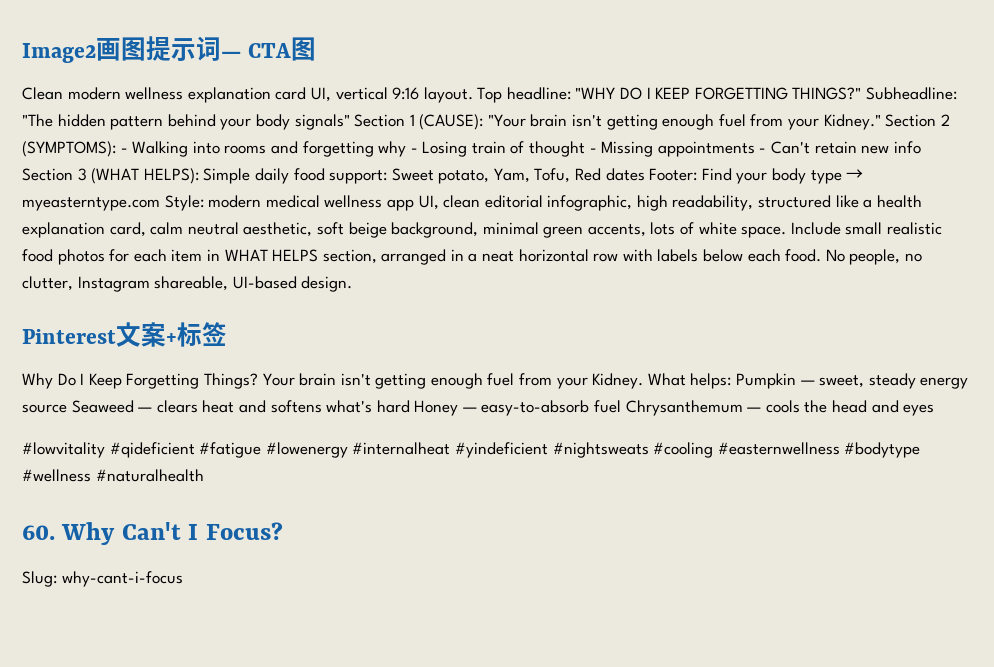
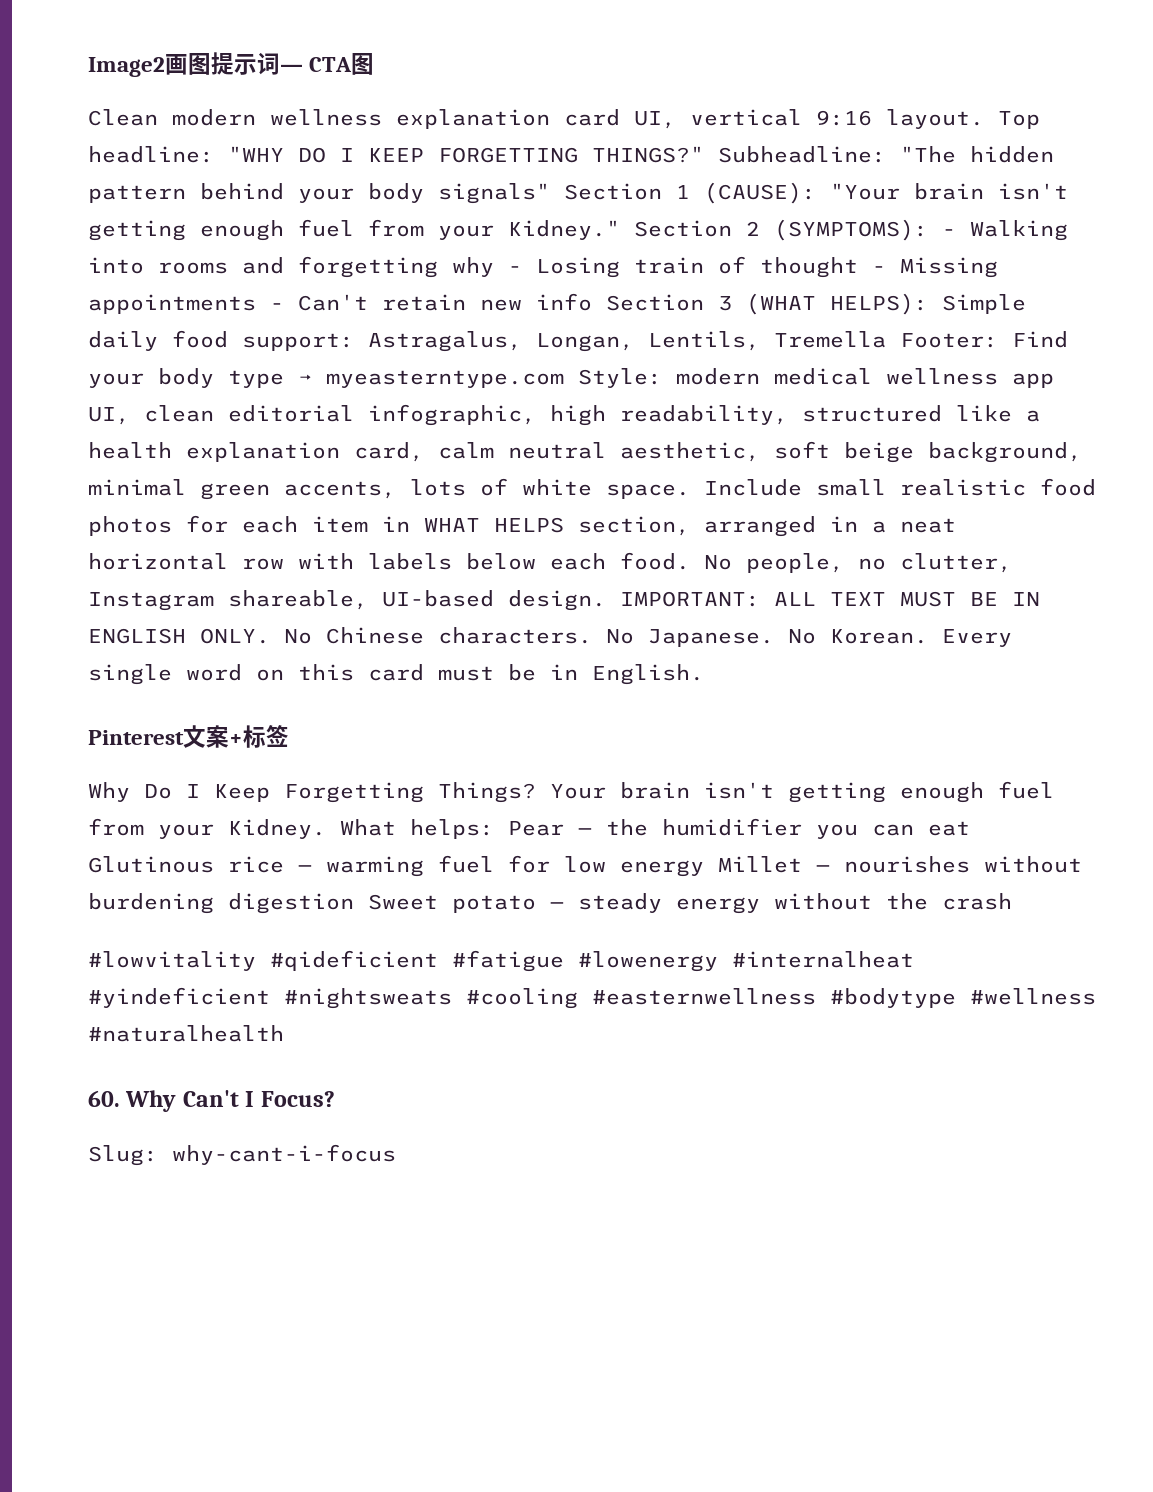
- Sweet potato, Yam, Tofu, Red dates Footer:
+ Astragalus, Longan, Lentils, Tremella Footer:
+ IMPORTANT: ALL TEXT MUST BE IN ENGLISH ONLY. No Chinese characters. No Japanese. No Korean. Every single word on this card must be in English.
- What helps: Pumpkin — sweet, steady energy source Seaweed — clears heat and softens what's hard Honey — easy-to-absorb fuel Chrysanthemum — cools the head and eyes
+ What helps: Pear — the humidifier you can eat Glutinous rice — warming fuel for low energy Millet — nourishes without burdening digestion Sweet potato — steady energy without the crash

